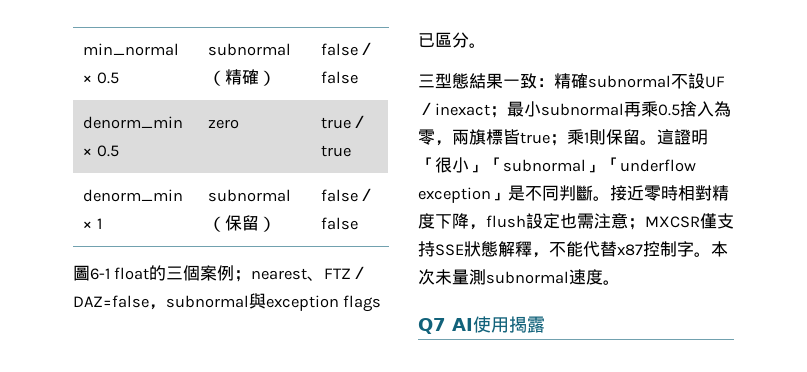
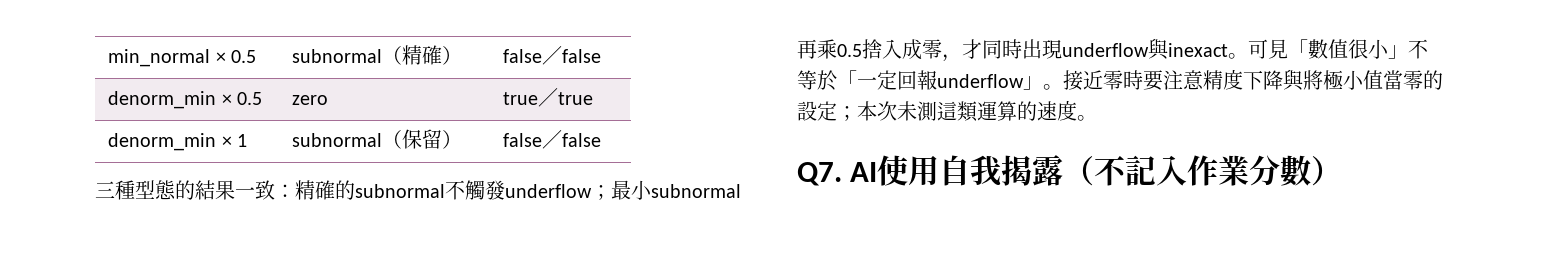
- 圖6-1 float的三個案例；nearest、FTZ／DAZ=false，subnormal與exception flags已區分。
- 三型態結果一致：精確subnormal不設UF／inexact；最小subnormal再乘0.5捨入為零，兩旗標皆true；乘1則保留。這證明「很小」「subnormal」「underflow exception」是不同判斷。
+ 三種型態的結果一致：精確的subnormal不觸發underflow；最小subnormal再乘0.5捨入成零，才同時出現underflow與inexact。可見「數值很小」不等於「一定回報underflow」。
- 接近零時相對精度下降，flush設定也需注意；MXCSR僅支持SSE狀態解釋，不能代替x87控制字。本次未量測subnormal速度。
+ 接近零時要注意精度下降與將極小值當零的設定；本次未測這類運算的速度。
- Q7 AI使用揭露
+ Q7. AI使用自我揭露（不記入作業分數）

